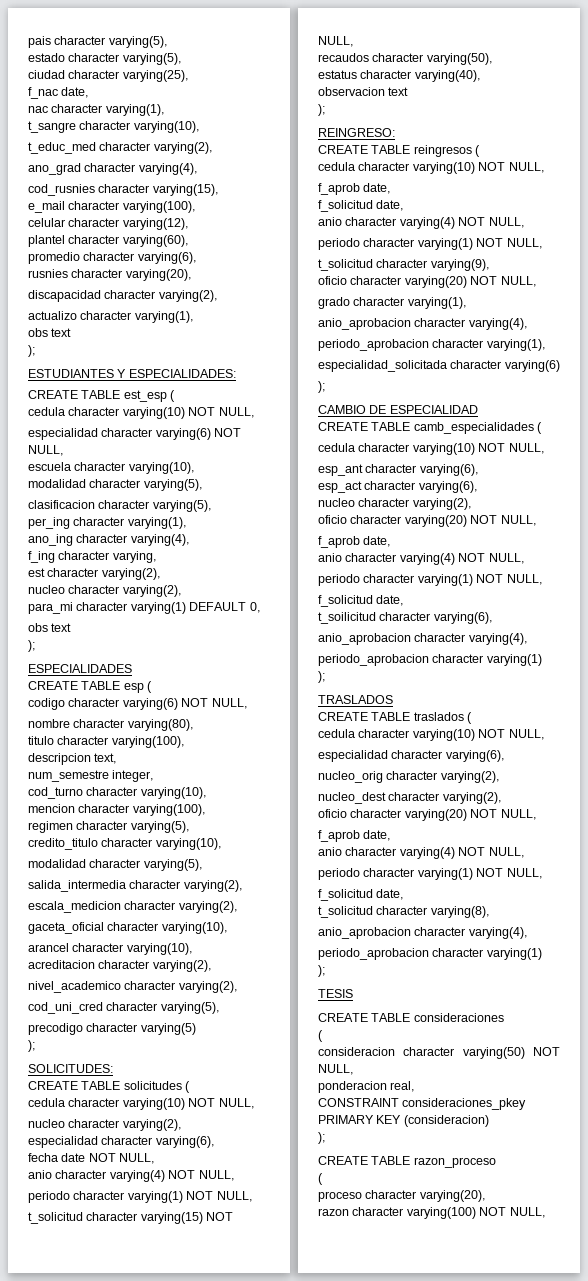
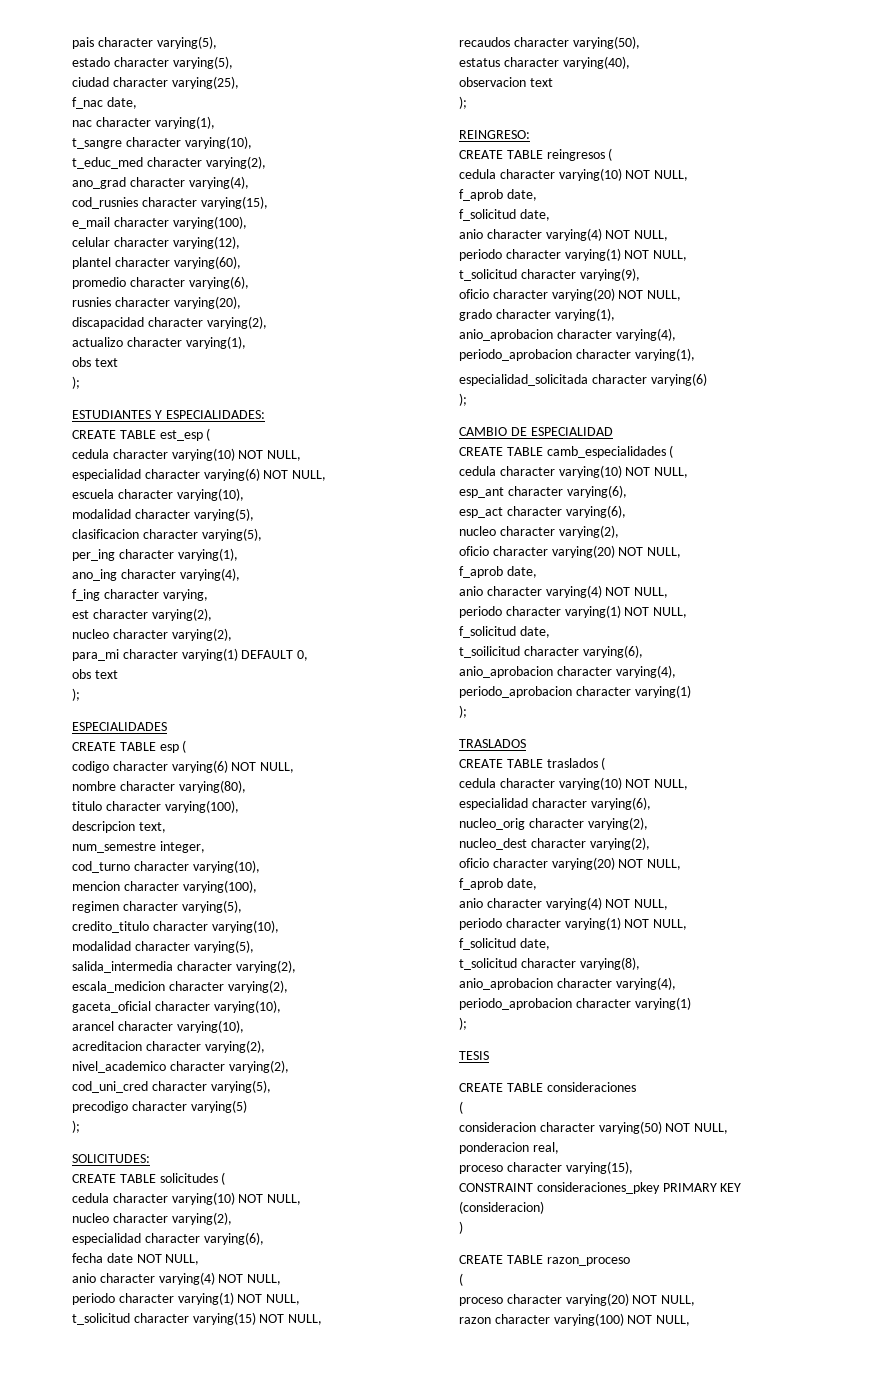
+ proceso character varying(15),
  CONSTRAINT consideraciones_pkey PRIMARY KEY (consideracion)
- );
+ )
- proceso character varying(20),
+ proceso character varying(20) NOT NULL,

